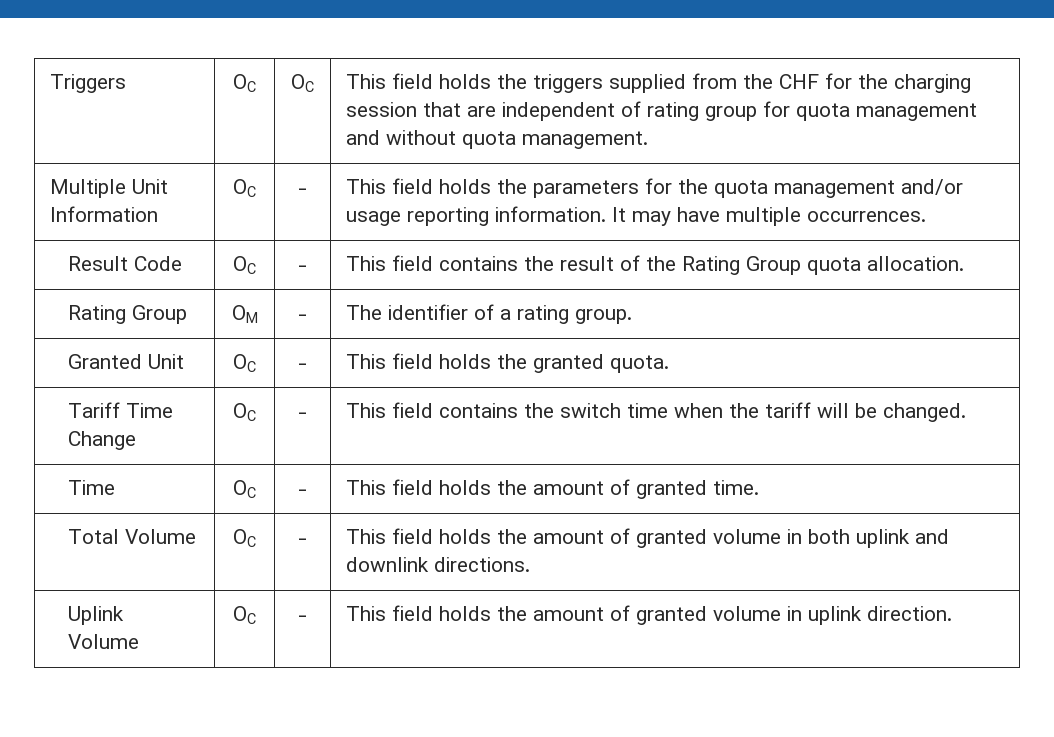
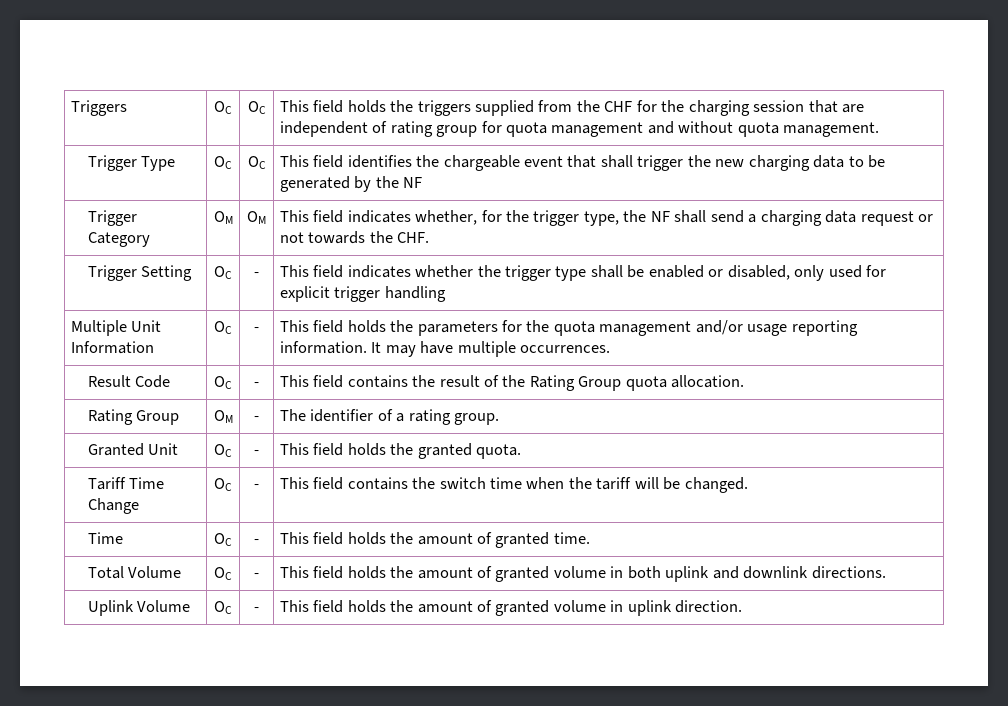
+ Trigger Type | OC | OC | This field identifies the chargeable event that shall trigger the new charging data to be generated by the NF
+ Trigger Category | OM | OM | This field indicates whether, for the trigger type, the NF shall send a charging data request or not towards the CHF.
+ Trigger Setting | OC | - | This field indicates whether the trigger type shall be enabled or disabled, only used for explicit trigger handling

